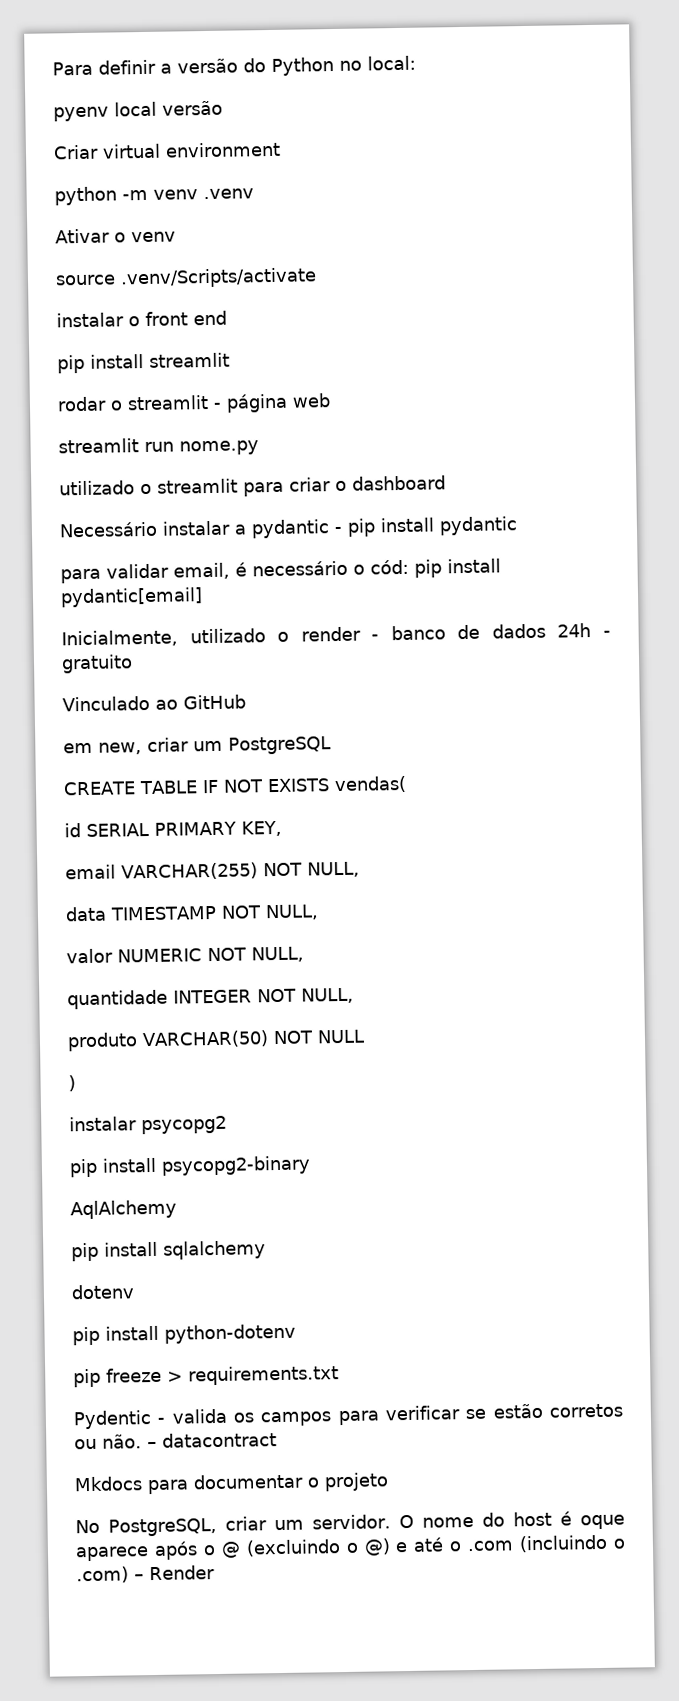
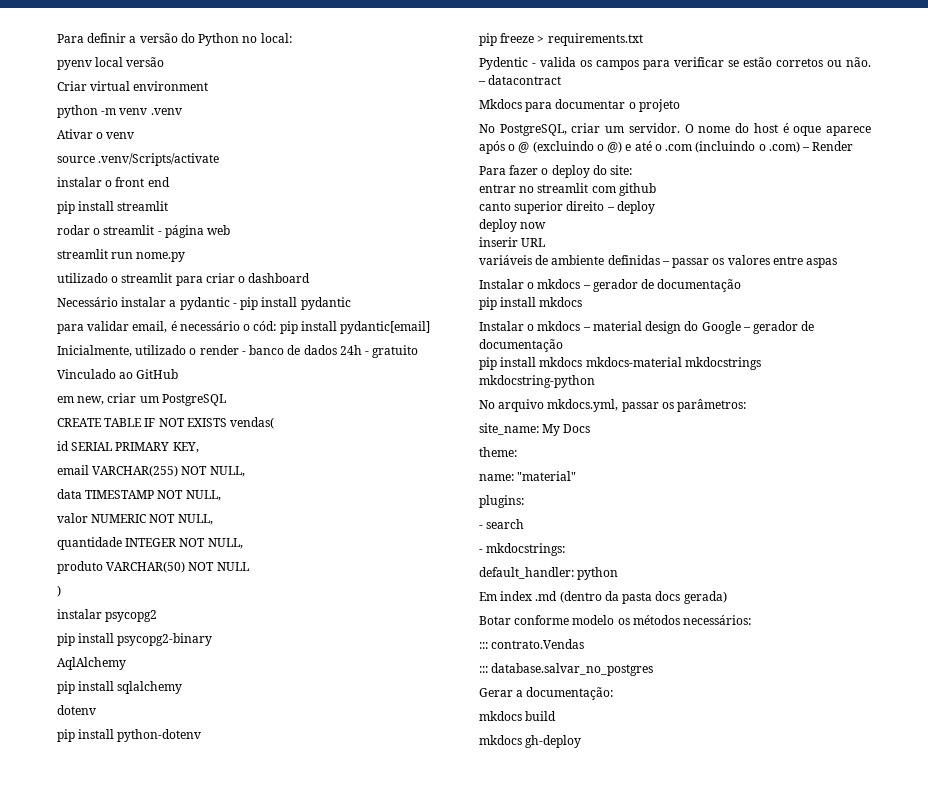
+ Para fazer o deploy do site:
+ entrar no streamlit com github
+ canto superior direito – deploy
+ deploy now
+ inserir URL
+ variáveis de ambiente definidas – passar os valores entre aspas
+ Instalar o mkdocs – gerador de documentação
+ pip install mkdocs
+ Instalar o mkdocs – material design do Google – gerador de documentação
+ pip install mkdocs mkdocs-material mkdocstrings mkdocstring-python
+ No arquivo mkdocs.yml, passar os parâmetros:
+ site_name: My Docs
+ theme:
+ name: "material"
+ plugins:
+ - search
+ - mkdocstrings:
+ default_handler: python
+ Em index .md (dentro da pasta docs gerada)
+ Botar conforme modelo os métodos necessários:
+ ::: contrato.Vendas
+ ::: database.salvar_no_postgres
+ Gerar a documentação:
+ mkdocs build
+ mkdocs gh-deploy

